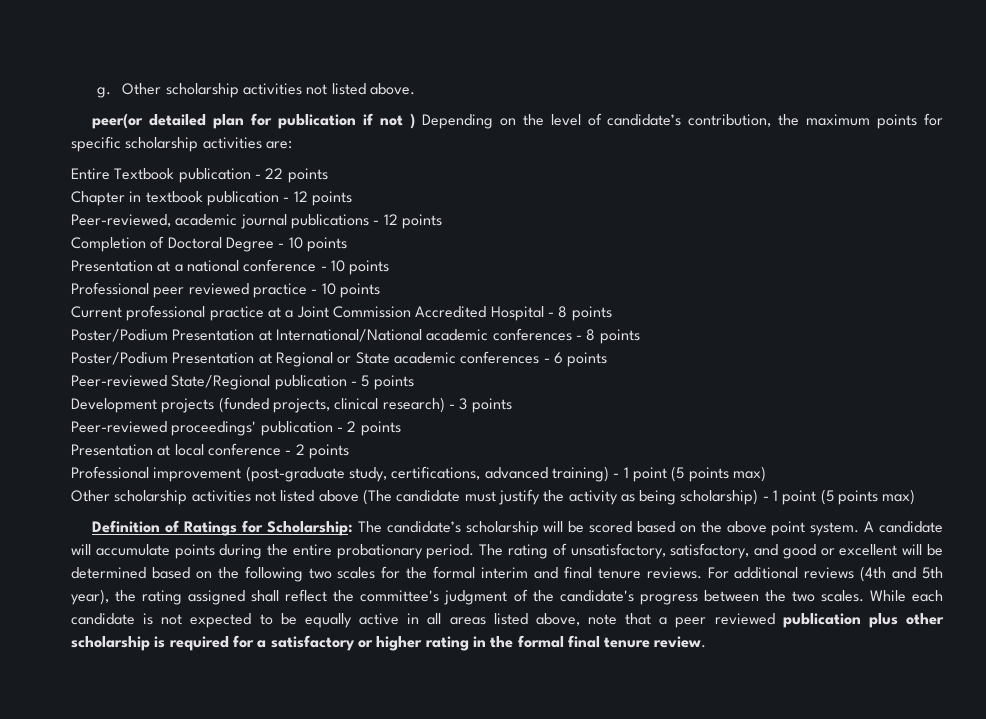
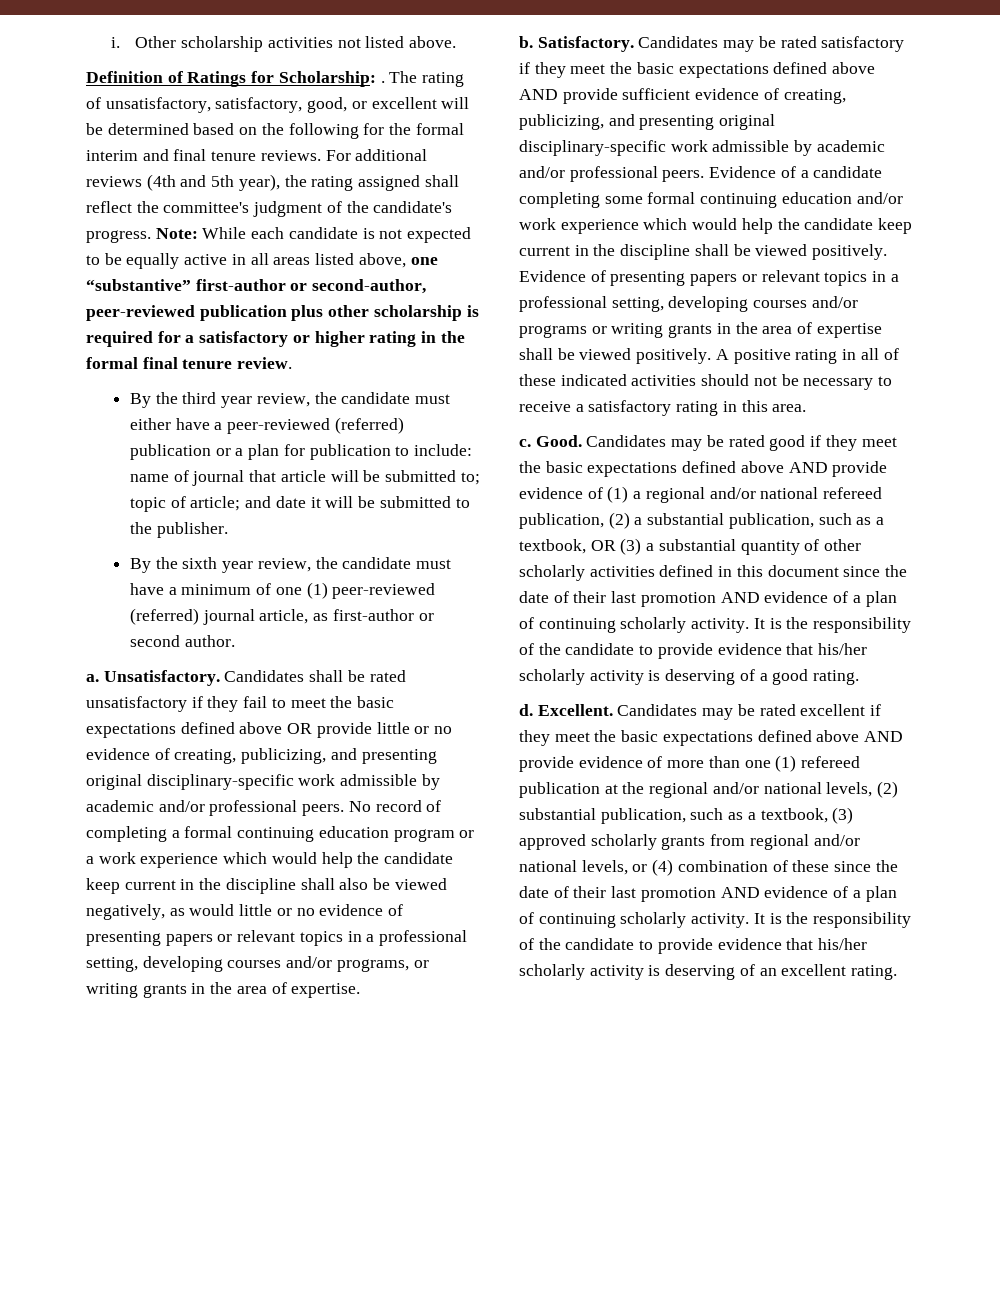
- g.
+ i.
- peer(or detailed plan for publication if not ) Depending on the level of candidate’s contribution, the maximum points for specific scholarship activities are:
- Entire Textbook publication - 22 points
- Chapter in textbook publication - 12 points
- Peer-reviewed, academic journal publications - 12 points
- Completion of Doctoral Degree - 10 points
- Presentation at a national conference - 10 points
- Professional peer reviewed practice - 10 points
- Current professional practice at a Joint Commission Accredited Hospital - 8 points
- Poster/Podium Presentation at International/National academic conferences - 8 points
- Poster/Podium Presentation at Regional or State academic conferences - 6 points
- Peer-reviewed State/Regional publication - 5 points
- Development projects (funded projects, clinical research) - 3 points
- Peer-reviewed proceedings' publication - 2 points
- Presentation at local conference - 2 points
- Professional improvement (post-graduate study, certifications, advanced training) - 1 point (5 points max)
- Other scholarship activities not listed above (The candidate must justify the activity as being scholarship) - 1 point (5 points max)
- Definition of Ratings for Scholarship: The candidate’s scholarship will be scored based on the above point system. A candidate will accumulate points during the entire probationary period.
+ Definition of Ratings for Scholarship: .
- The rating of unsatisfactory, satisfactory, and good or excellent will be determined based on the following two scales for the formal interim and final tenure reviews.
+ The rating of unsatisfactory, satisfactory, good, or excellent will be determined based on the following for the formal interim and final tenure reviews.
- For additional reviews (4th and 5th year), the rating assigned shall reflect the committee's judgment of the candidate's progress between the two scales. While each candidate is not expected to be equally active in all areas listed above, note that a peer reviewed publication plus other scholarship is required for a satisfactory or higher rating in the formal final tenure review.
+ For additional reviews (4th and 5th year), the rating assigned shall reflect the committee's judgment of the candidate's progress. Note: While each candidate is not expected to be equally active in all areas listed above, one “substantive” first-author or second-author, peer-reviewed publication plus other scholarship is required for a satisfactory or higher rating in the formal final tenure review.
+ By the third year review, the candidate must either have a peer-reviewed (referred) publication or a plan for publication to include: name of journal that article will be submitted to; topic of article; and date it will be submitted to the publisher.
+ By the sixth year review, the candidate must have a minimum of one (1) peer-reviewed (referred) journal article, as first-author or second author.
+ a. Unsatisfactory. Candidates shall be rated unsatisfactory if they fail to meet the basic expectations defined above OR provide little or no evidence of creating, publicizing, and presenting original disciplinary-specific work admissible by academic and/or professional peers. No record of completing a formal continuing education program or a work experience which would help the candidate keep current in the discipline shall also be viewed negatively, as would little or no evidence of presenting papers or relevant topics in a professional setting, developing courses and/or programs, or writing grants in the area of expertise.
+ b. Satisfactory. Candidates may be rated satisfactory if they meet the basic expectations defined above AND provide sufficient evidence of creating, publicizing, and presenting original disciplinary-specific work admissible by academic and/or professional peers. Evidence of a candidate completing some formal continuing education and/or work experience which would help the candidate keep current in the discipline shall be viewed positively. Evidence of presenting papers or relevant topics in a professional setting, developing courses and/or programs or writing grants in the area of expertise shall be viewed positively. A positive rating in all of these indicated activities should not be necessary to receive a satisfactory rating in this area.
+ c. Good. Candidates may be rated good if they meet the basic expectations defined above AND provide evidence of (1) a regional and/or national refereed publication, (2) a substantial publication, such as a textbook, OR (3) a substantial quantity of other scholarly activities defined in this document since the date of their last promotion AND evidence of a plan of continuing scholarly activity. It is the responsibility of the candidate to provide evidence that his/her scholarly activity is deserving of a good rating.
+ d. Excellent. Candidates may be rated excellent if they meet the basic expectations defined above AND provide evidence of more than one (1) refereed publication at the regional and/or national levels, (2) substantial publication, such as a textbook, (3) approved scholarly grants from regional and/or national levels, or (4) combination of these since the date of their last promotion AND evidence of a plan of continuing scholarly activity. It is the responsibility of the candidate to provide evidence that his/her scholarly activity is deserving of an excellent rating.

